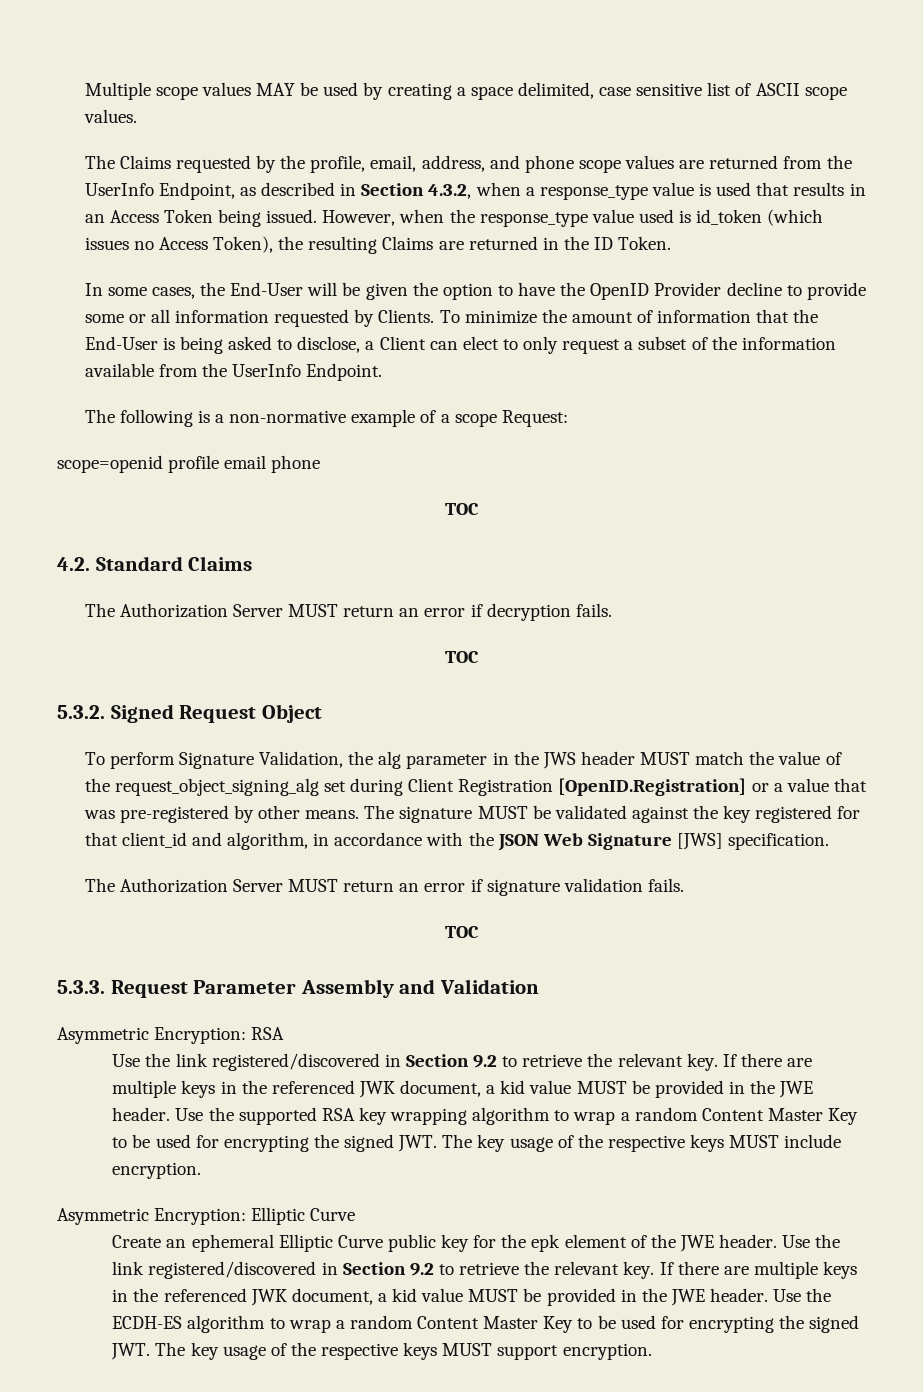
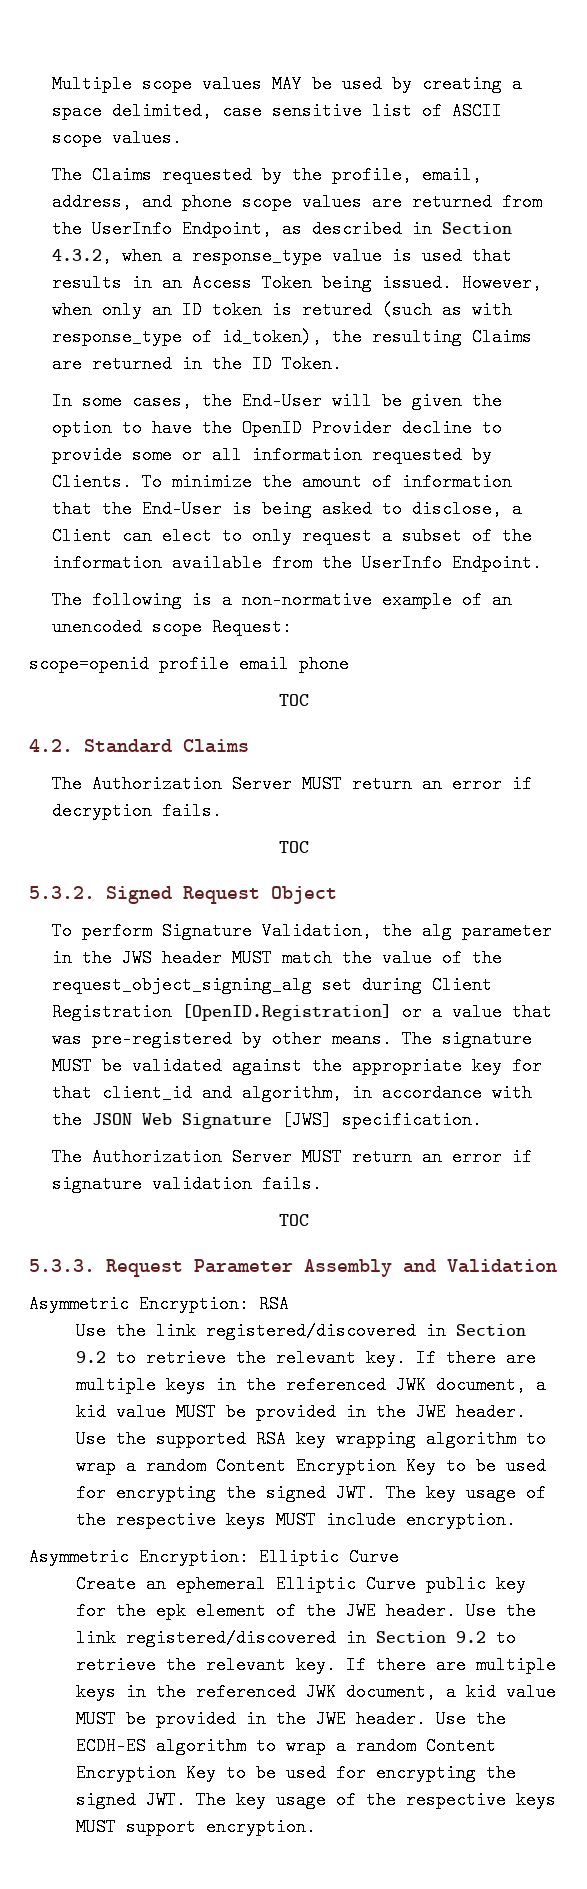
- However, when the response_type value used is id_token (which issues no Access Token), the resulting Claims are returned in the ID Token.
+ However, when only an ID token is retured (such as with response_type of id_token), the resulting Claims are returned in the ID Token.
- The following is a non-normative example of a scope Request:
+ The following is a non-normative example of an unencoded scope Request:
- The signature MUST be validated against the key registered for that client_id and algorithm, in accordance with the JSON Web Signature [JWS] specification.
+ The signature MUST be validated against the appropriate key for that client_id and algorithm, in accordance with the JSON Web Signature [JWS] specification.
- Use the supported RSA key wrapping algorithm to wrap a random Content Master Key to be used for encrypting the signed JWT. The key usage of the respective keys MUST include encryption.
+ Use the supported RSA key wrapping algorithm to wrap a random Content Encryption Key to be used for encrypting the signed JWT. The key usage of the respective keys MUST include encryption.
- Use the ECDH-ES algorithm to wrap a random Content Master Key to be used for encrypting the signed JWT. The key usage of the respective keys MUST support encryption.
+ Use the ECDH-ES algorithm to wrap a random Content Encryption Key to be used for encrypting the signed JWT. The key usage of the respective keys MUST support encryption.

